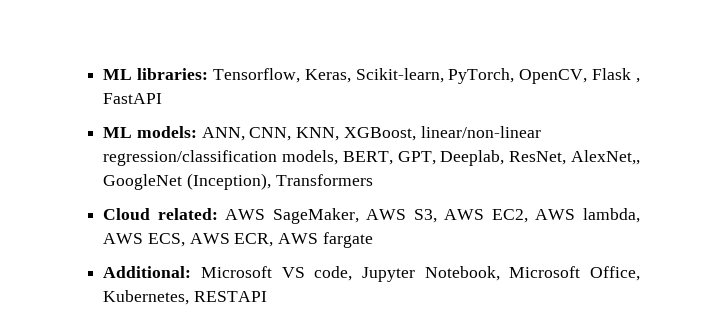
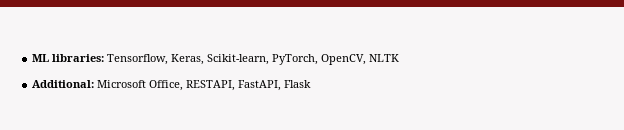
- ML libraries: Tensorflow, Keras, Scikit-learn, PyTorch, OpenCV, Flask , FastAPI
- ML models: ANN, CNN, KNN, XGBoost, linear/non-linear regression/classification models, BERT, GPT, Deeplab, ResNet, AlexNet,, GoogleNet (Inception), Transformers
- Cloud related: AWS SageMaker, AWS S3, AWS EC2, AWS lambda, AWS ECS, AWS ECR, AWS fargate
- Additional: Microsoft VS code, Jupyter Notebook, Microsoft Office, Kubernetes, RESTAPI
+ ML libraries: Tensorflow, Keras, Scikit-learn, PyTorch, OpenCV, NLTK
+ Additional: Microsoft Office, RESTAPI, FastAPI, Flask

